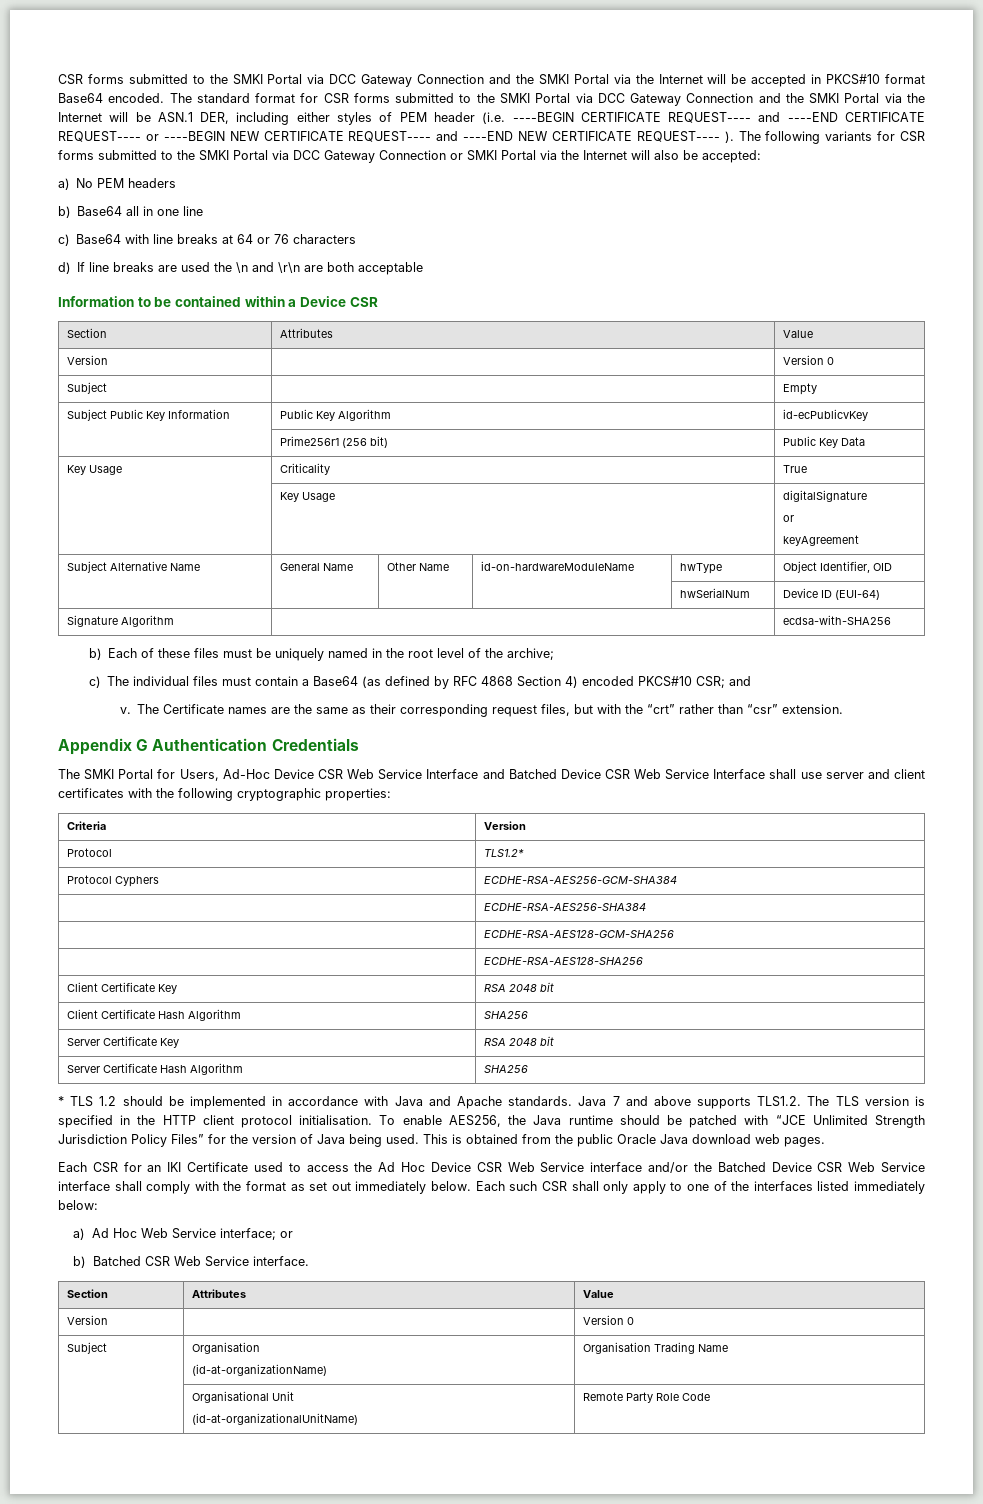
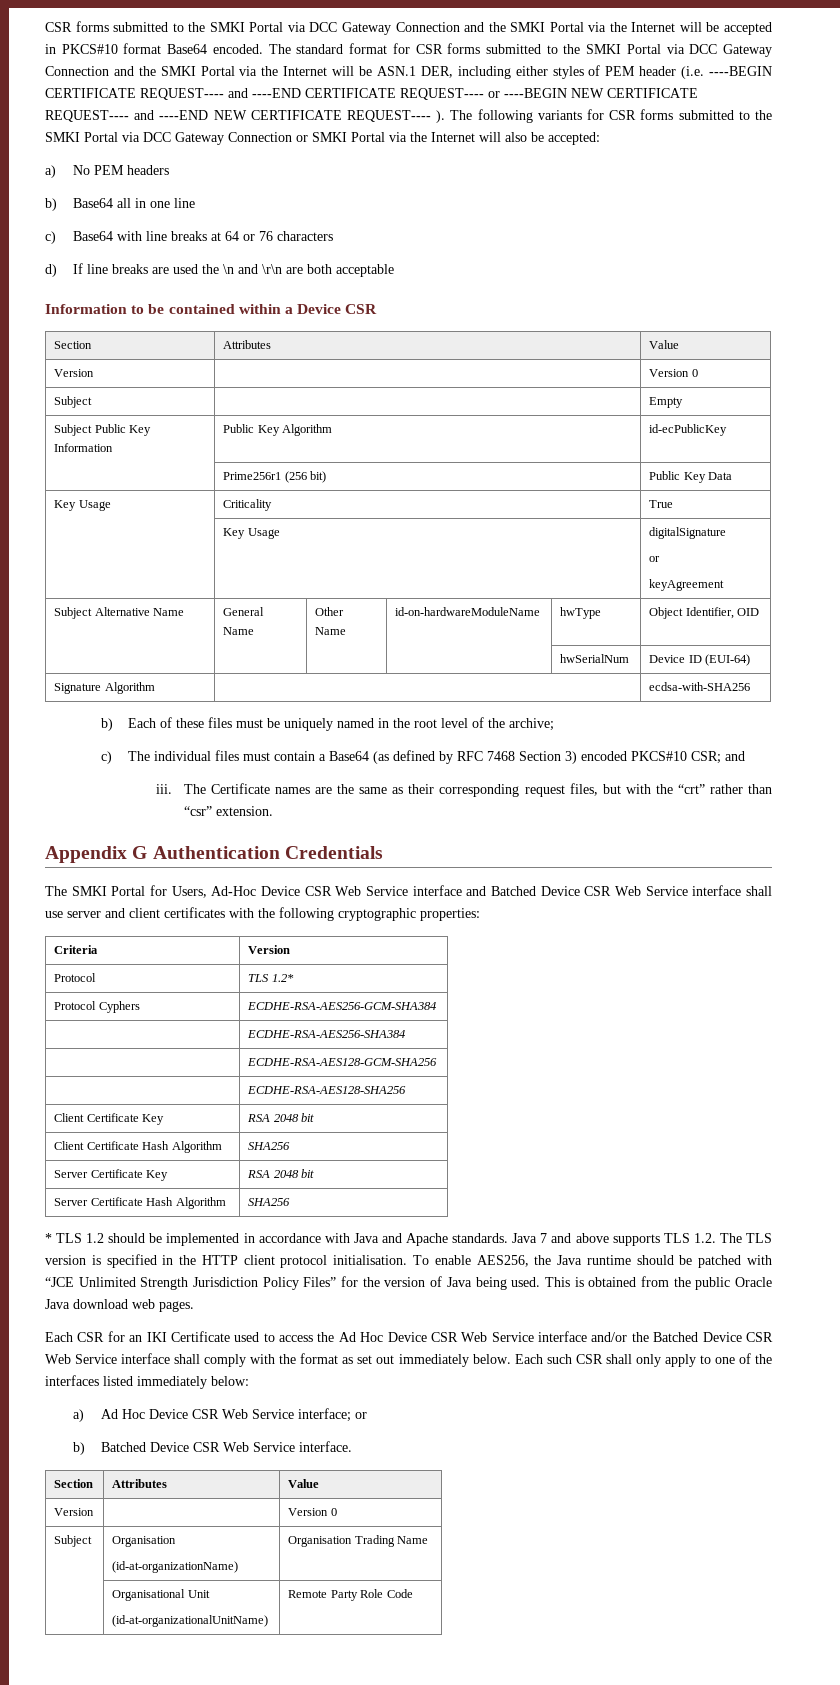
- Subject Public Key Information | Public Key Algorithm | id-ecPublicvKey
+ Subject Public Key Information | Public Key Algorithm | id-ecPublicKey
- c) The individual files must contain a Base64 (as defined by RFC 4868 Section 4) encoded PKCS#10 CSR; and
+ c) The individual files must contain a Base64 (as defined by RFC 7468 Section 3) encoded PKCS#10 CSR; and
- v.
+ iii.
- The SMKI Portal for Users, Ad-Hoc Device CSR Web Service Interface and Batched Device CSR Web Service Interface shall use server and client certificates with the following cryptographic properties:
+ The SMKI Portal for Users, Ad-Hoc Device CSR Web Service interface and Batched Device CSR Web Service interface shall use server and client certificates with the following cryptographic properties:
- Protocol | TLS1.2*
+ Protocol | TLS 1.2*
- Java 7 and above supports TLS1.2. The TLS version is specified in the HTTP client protocol initialisation.
+ Java 7 and above supports TLS 1.2. The TLS version is specified in the HTTP client protocol initialisation.
- a) Ad Hoc Web Service interface; or
+ a) Ad Hoc Device CSR Web Service interface; or
- b) Batched CSR Web Service interface.
+ b) Batched Device CSR Web Service interface.

